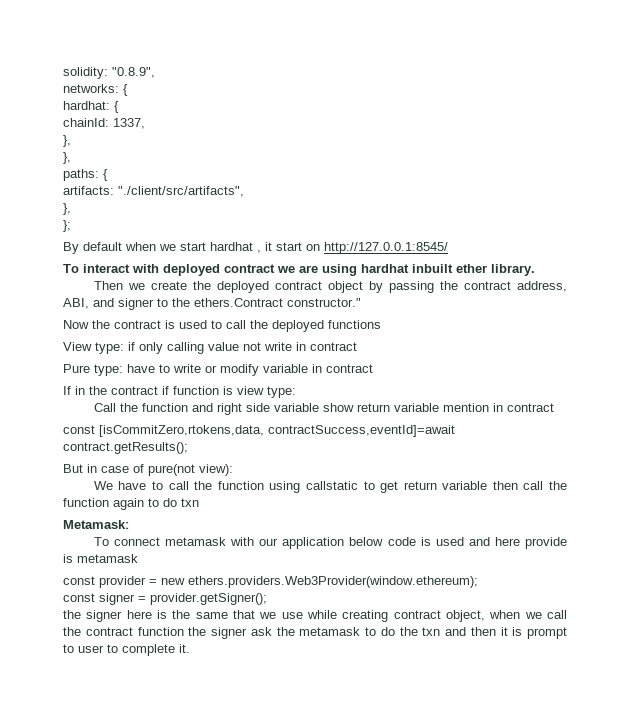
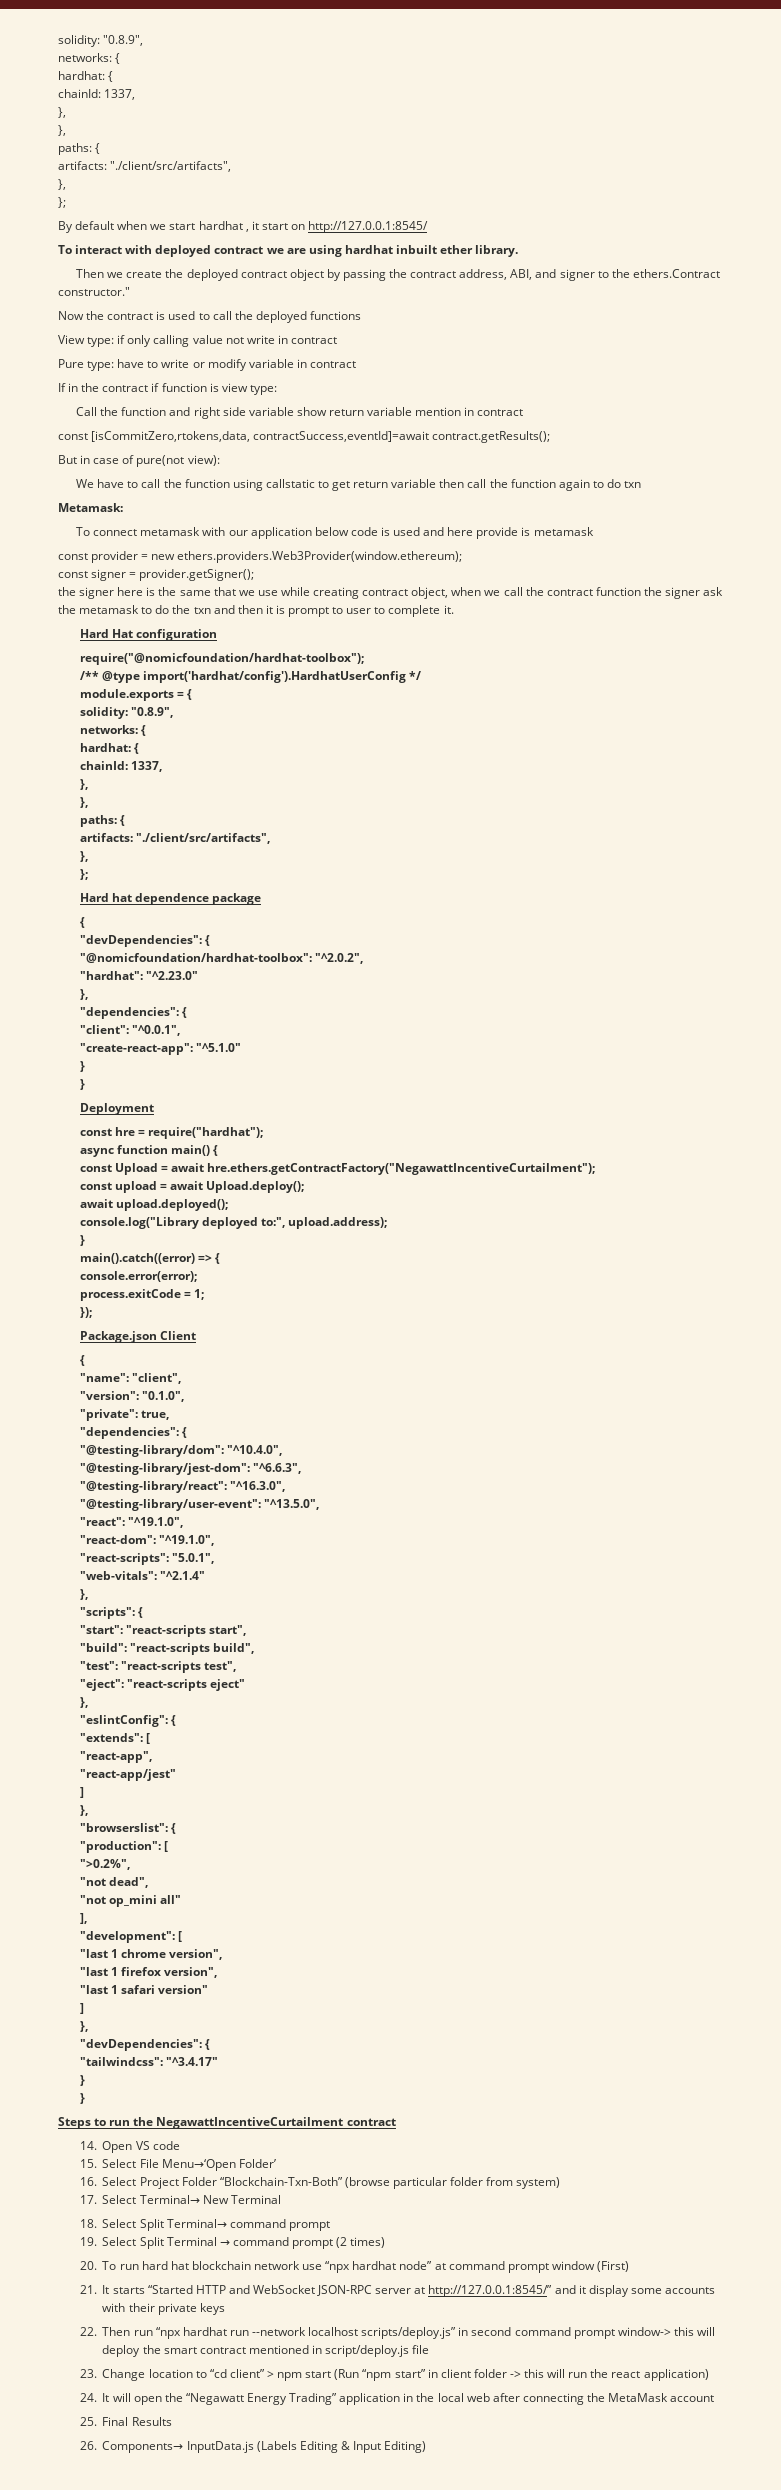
+ Hard Hat configuration
+ require("@nomicfoundation/hardhat-toolbox");
+ /** @type import('hardhat/config').HardhatUserConfig */
+ module.exports = {
+ solidity: "0.8.9",
+ networks: {
+ hardhat: {
+ chainId: 1337,
+ },
+ },
+ paths: {
+ artifacts: "./client/src/artifacts",
+ },
+ };
+ Hard hat dependence package
+ {
+ "devDependencies": {
+ "@nomicfoundation/hardhat-toolbox": "^2.0.2",
+ "hardhat": "^2.23.0"
+ },
+ "dependencies": {
+ "client": "^0.0.1",
+ "create-react-app": "^5.1.0"
+ }
+ }
+ Deployment
+ const hre = require("hardhat");
+ async function main() {
+ const Upload = await hre.ethers.getContractFactory("NegawattIncentiveCurtailment");
+ const upload = await Upload.deploy();
+ await upload.deployed();
+ console.log("Library deployed to:", upload.address);
+ }
+ main().catch((error) => {
+ console.error(error);
+ process.exitCode = 1;
+ });
+ Package.json Client
+ {
+ "name": "client",
+ "version": "0.1.0",
+ "private": true,
+ "dependencies": {
+ "@testing-library/dom": "^10.4.0",
+ "@testing-library/jest-dom": "^6.6.3",
+ "@testing-library/react": "^16.3.0",
+ "@testing-library/user-event": "^13.5.0",
+ "react": "^19.1.0",
+ "react-dom": "^19.1.0",
+ "react-scripts": "5.0.1",
+ "web-vitals": "^2.1.4"
+ },
+ "scripts": {
+ "start": "react-scripts start",
+ "build": "react-scripts build",
+ "test": "react-scripts test",
+ "eject": "react-scripts eject"
+ },
+ "eslintConfig": {
+ "extends": [
+ "react-app",
+ "react-app/jest"
+ ]
+ },
+ "browserslist": {
+ "production": [
+ ">0.2%",
+ "not dead",
+ "not op_mini all"
+ ],
+ "development": [
+ "last 1 chrome version",
+ "last 1 firefox version",
+ "last 1 safari version"
+ ]
+ },
+ "devDependencies": {
+ "tailwindcss": "^3.4.17"
+ }
+ }
+ Steps to run the NegawattIncentiveCurtailment contract
+ 14. Open VS code
+ 15. Select File Menu→‘Open Folder’
+ 16. Select Project Folder “Blockchain-Txn-Both” (browse particular folder from system)
+ 17. Select Terminal→ New Terminal
+ 18. Select Split Terminal→ command prompt
+ 19. Select Split Terminal → command prompt (2 times)
+ 20. To run hard hat blockchain network use “npx hardhat node” at command prompt window (First)
+ 21. It starts “Started HTTP and WebSocket JSON-RPC server at http://127.0.0.1:8545/” and it display some accounts with their private keys
+ 22. Then run “npx hardhat run --network localhost scripts/deploy.js” in second command prompt window-> this will deploy the smart contract mentioned in script/deploy.js file
+ 23. Change location to “cd client” > npm start (Run “npm start” in client folder -> this will run the react application)
+ 24. It will open the “Negawatt Energy Trading” application in the local web after connecting the MetaMask account
+ 25. Final Results
+ 26. Components→ InputData.js (Labels Editing & Input Editing)

